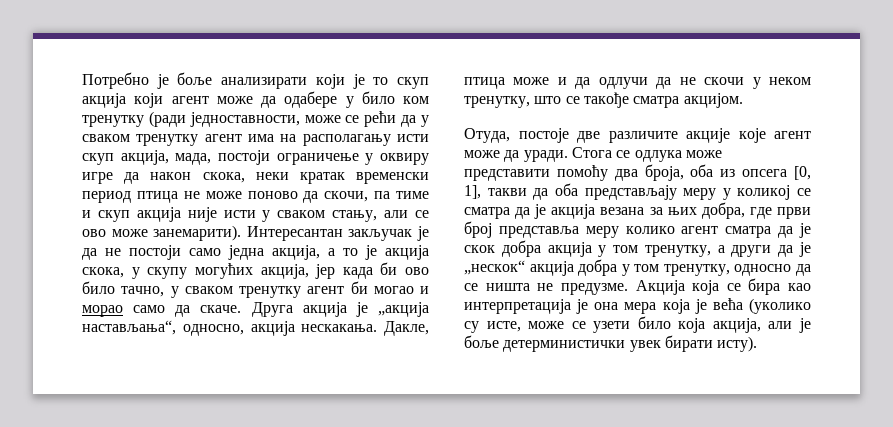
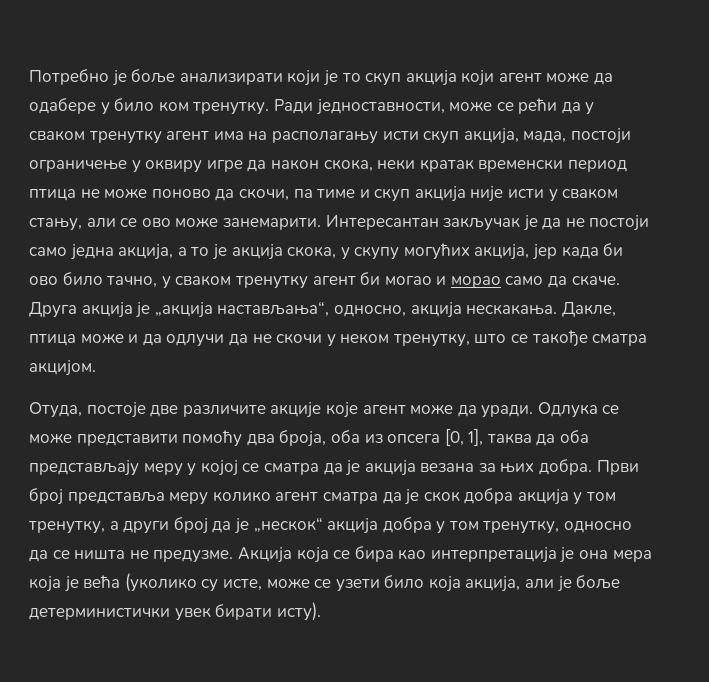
- Потребно је боље анализирати који је то скуп акција који агент може да одабере у било ком тренутку (ради једноставности, може се рећи да у сваком тренутку агент има на располагању исти скуп акција, мада, постоји ограничење у оквиру игре да након скока, неки кратак временски период птица не може поново да скочи, па тиме и скуп акција није исти у сваком стању, али се ово може занемарити).
+ Потребно је боље анализирати који је то скуп акција који агент може да одабере у било ком тренутку. Ради једноставности, може се рећи да у сваком тренутку агент има на располагању исти скуп акција, мада, постоји ограничење у оквиру игре да након скока, неки кратак временски период птица не може поново да скочи, па тиме и скуп акција није исти у сваком стању, али се ово може занемарити.
- Стога се одлука може представити помоћу два броја, оба из опсега [0, 1], такви да оба представљају меру у коликој се сматра да је акција везана за њих добра, где први број представља меру колико агент сматра да је скок добра акција у том тренутку, а други да је „нескок“ акција добра у том тренутку, односно да се ништа не предузме.
+ Одлука се може представити помоћу два броја, оба из опсега [0, 1], таква да оба представљају меру у којој се сматра да је акција везана за њих добра. Први број представља меру колико агент сматра да је скок добра акција у том тренутку, а други број да је „нескок“ акција добра у том тренутку, односно да се ништа не предузме.

